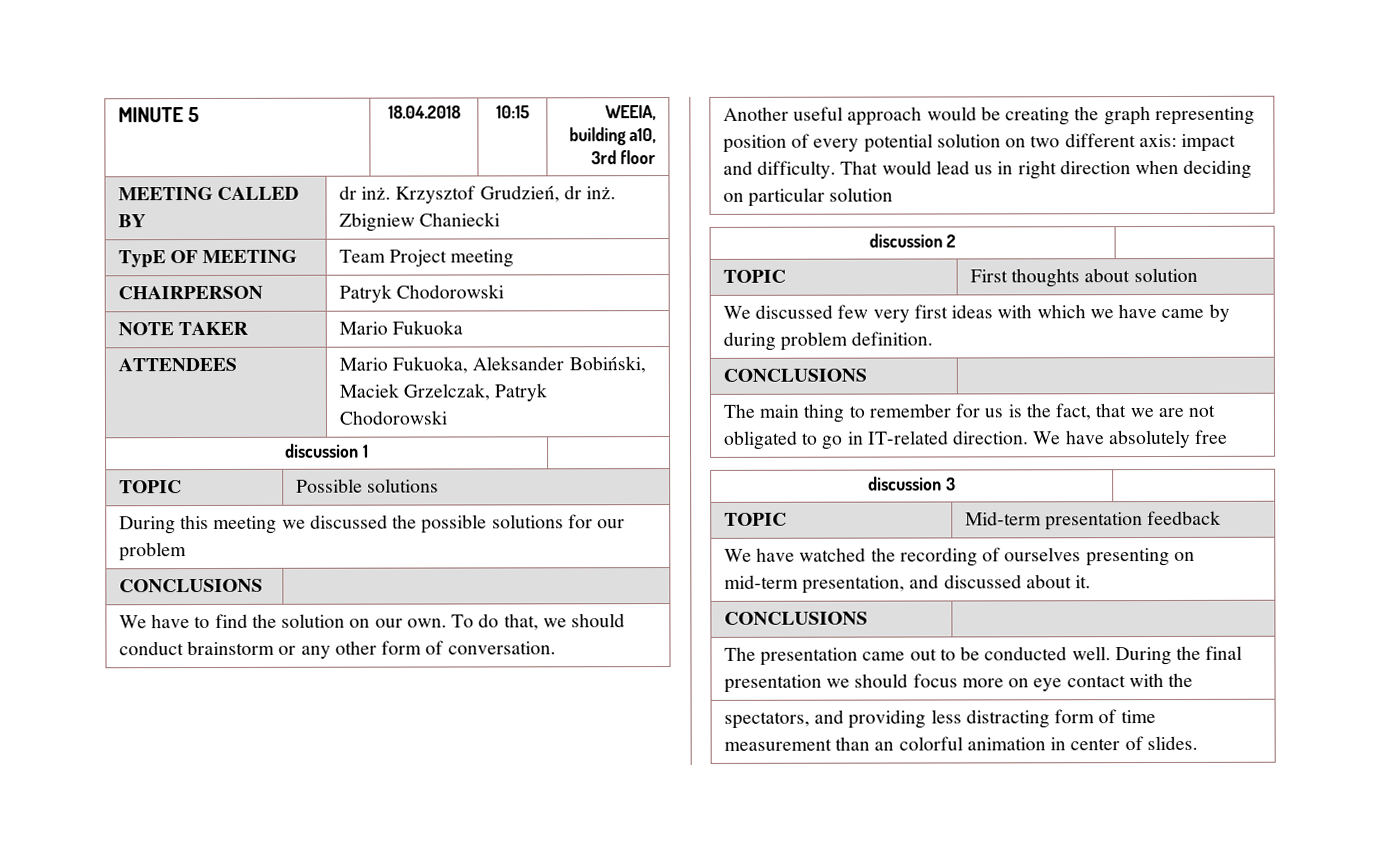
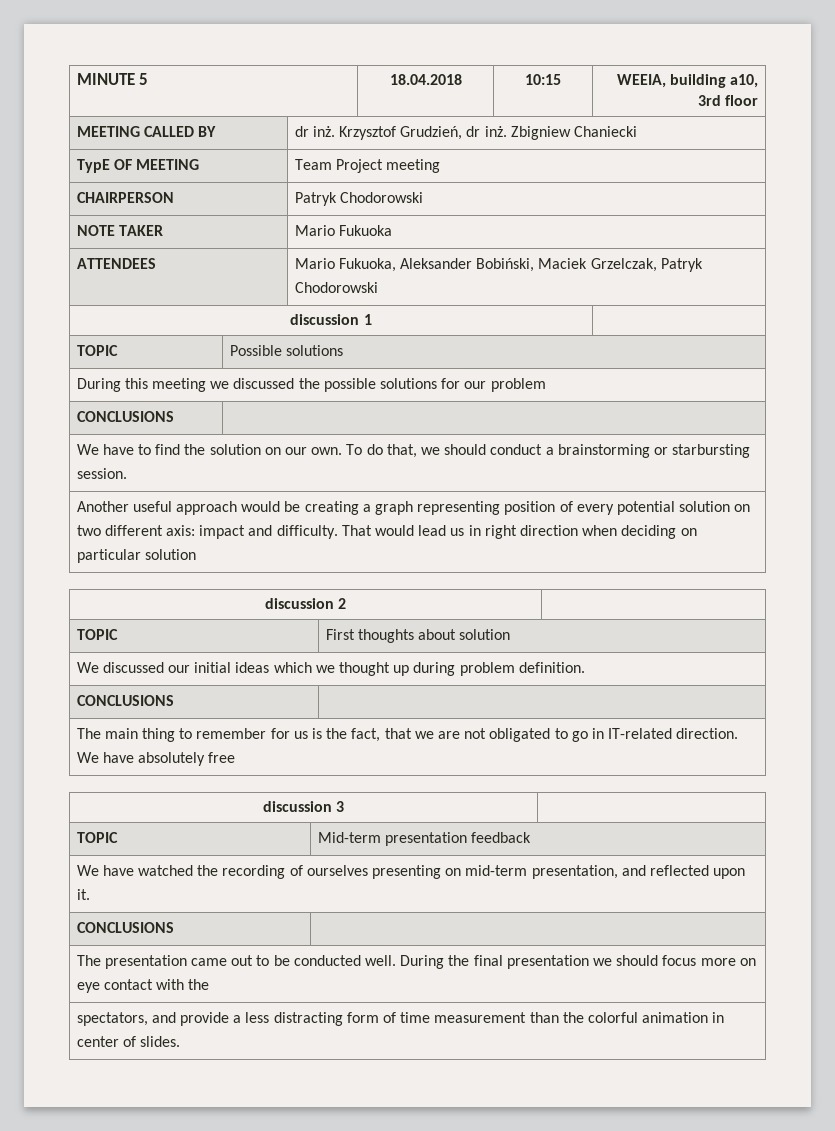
- We have to find the solution on our own. To do that, we should conduct brainstorm or any other form of conversation.
+ We have to find the solution on our own. To do that, we should conduct a brainstorming or starbursting session.
- Another useful approach would be creating the graph representing position of every potential solution on two different axis: impact and difficulty. That would lead us in right direction when deciding on particular solution
+ Another useful approach would be creating a graph representing position of every potential solution on two different axis: impact and difficulty. That would lead us in right direction when deciding on particular solution
- We discussed few very first ideas with which we have came by during problem definition.
+ We discussed our initial ideas which we thought up during problem definition.
- We have watched the recording of ourselves presenting on mid-term presentation, and discussed about it.
+ We have watched the recording of ourselves presenting on mid-term presentation, and reflected upon it.
- spectators, and providing less distracting form of time measurement than an colorful animation in center of slides.
+ spectators, and provide a less distracting form of time measurement than the colorful animation in center of slides.

